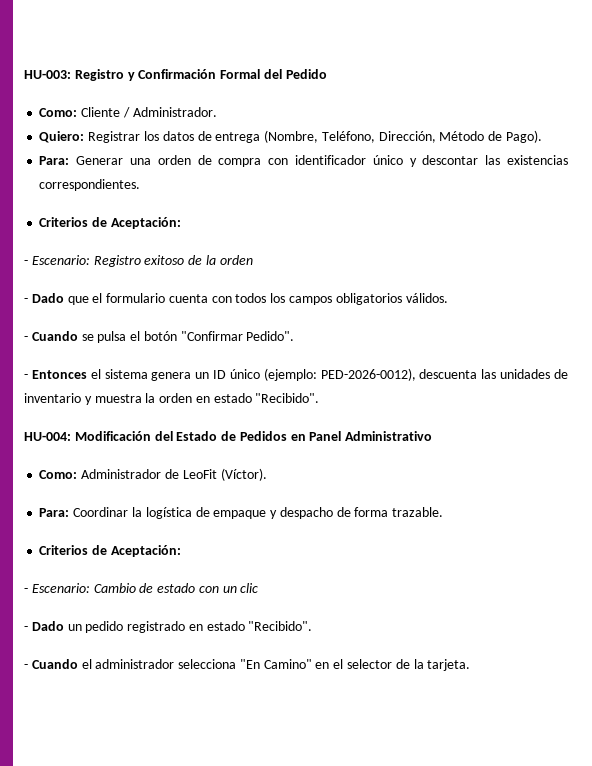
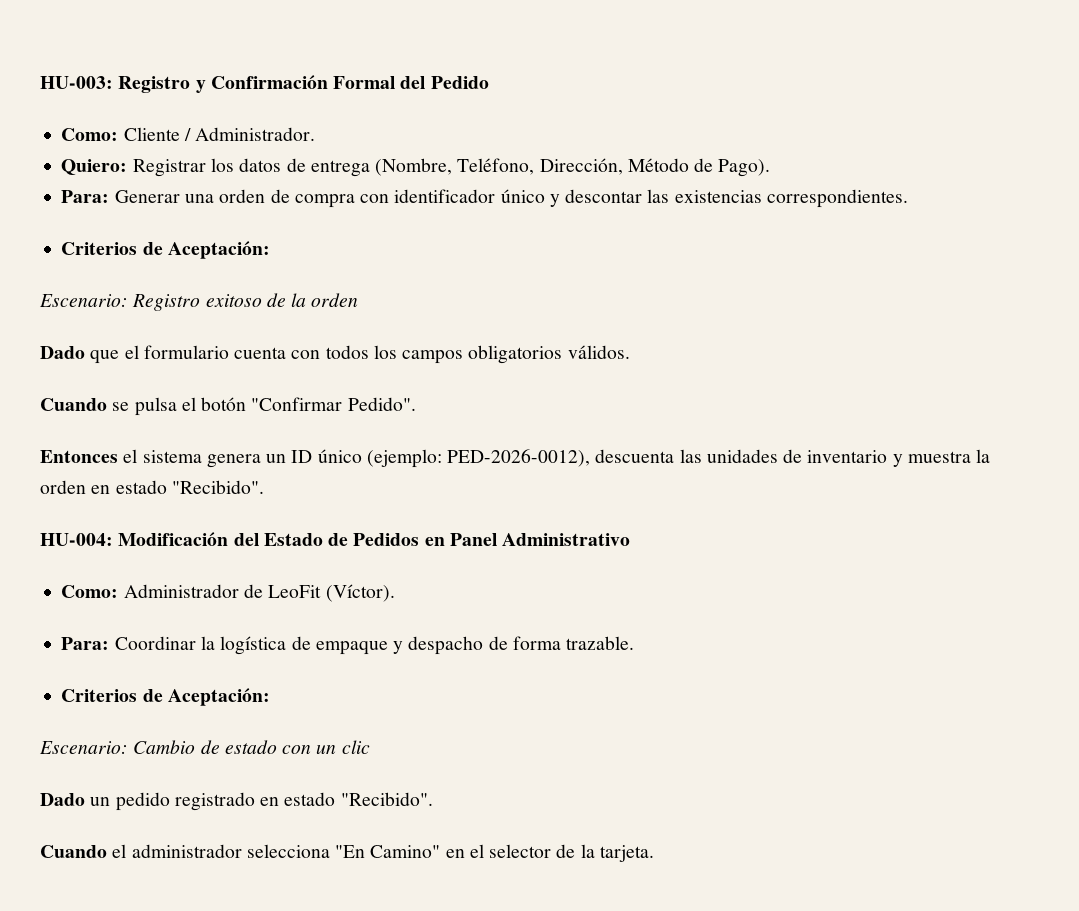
- - Escenario: Registro exitoso de la orden
+ Escenario: Registro exitoso de la orden
- - Dado que el formulario cuenta con todos los campos obligatorios válidos.
+ Dado que el formulario cuenta con todos los campos obligatorios válidos.
- - Cuando se pulsa el botón "Confirmar Pedido".
+ Cuando se pulsa el botón "Confirmar Pedido".
- - Entonces el sistema genera un ID único (ejemplo: PED-2026-0012), descuenta las unidades de inventario y muestra la orden en estado "Recibido".
+ Entonces el sistema genera un ID único (ejemplo: PED-2026-0012), descuenta las unidades de inventario y muestra la orden en estado "Recibido".
- - Escenario: Cambio de estado con un clic
+ Escenario: Cambio de estado con un clic
- - Dado un pedido registrado en estado "Recibido".
+ Dado un pedido registrado en estado "Recibido".
- - Cuando el administrador selecciona "En Camino" en el selector de la tarjeta.
+ Cuando el administrador selecciona "En Camino" en el selector de la tarjeta.

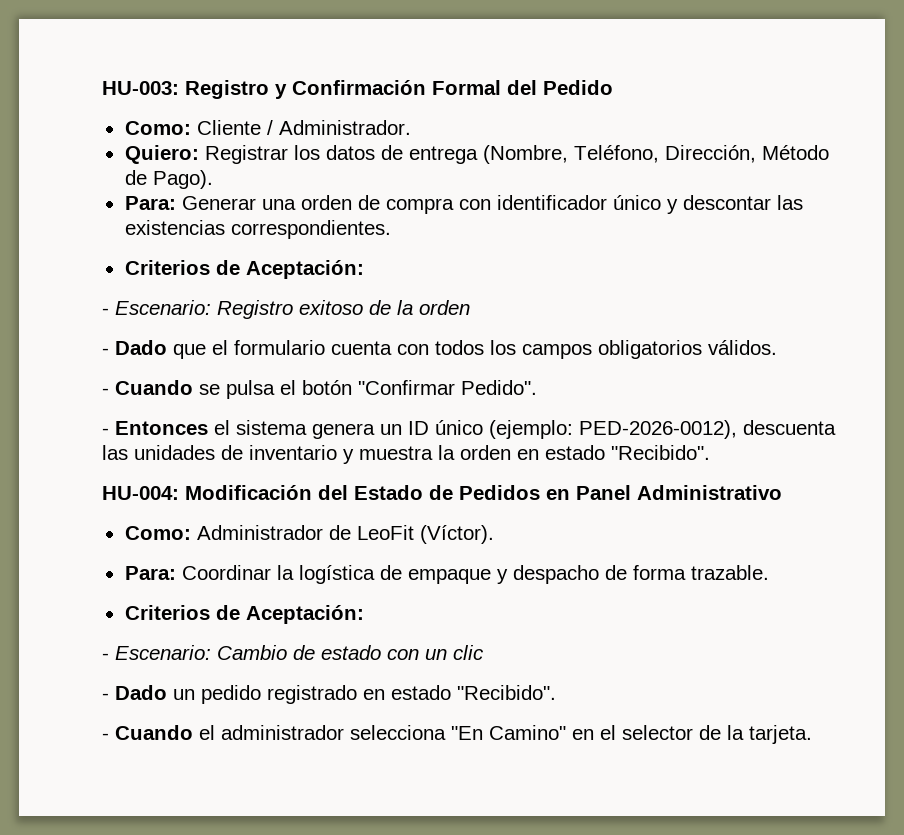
- Escenario: Registro exitoso de la orden
+ - Escenario: Registro exitoso de la orden
- Dado que el formulario cuenta con todos los campos obligatorios válidos.
+ - Dado que el formulario cuenta con todos los campos obligatorios válidos.
- Cuando se pulsa el botón "Confirmar Pedido".
+ - Cuando se pulsa el botón "Confirmar Pedido".
- Entonces el sistema genera un ID único (ejemplo: PED-2026-0012), descuenta las unidades de inventario y muestra la orden en estado "Recibido".
+ - Entonces el sistema genera un ID único (ejemplo: PED-2026-0012), descuenta las unidades de inventario y muestra la orden en estado "Recibido".
- Escenario: Cambio de estado con un clic
+ - Escenario: Cambio de estado con un clic
- Dado un pedido registrado en estado "Recibido".
+ - Dado un pedido registrado en estado "Recibido".
- Cuando el administrador selecciona "En Camino" en el selector de la tarjeta.
+ - Cuando el administrador selecciona "En Camino" en el selector de la tarjeta.

